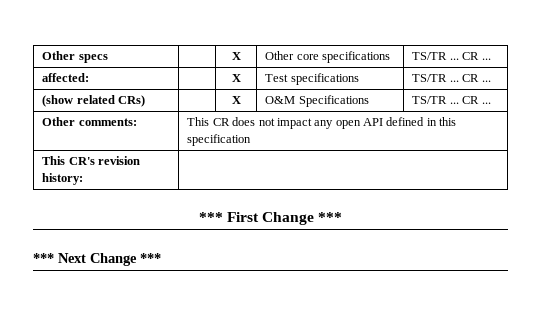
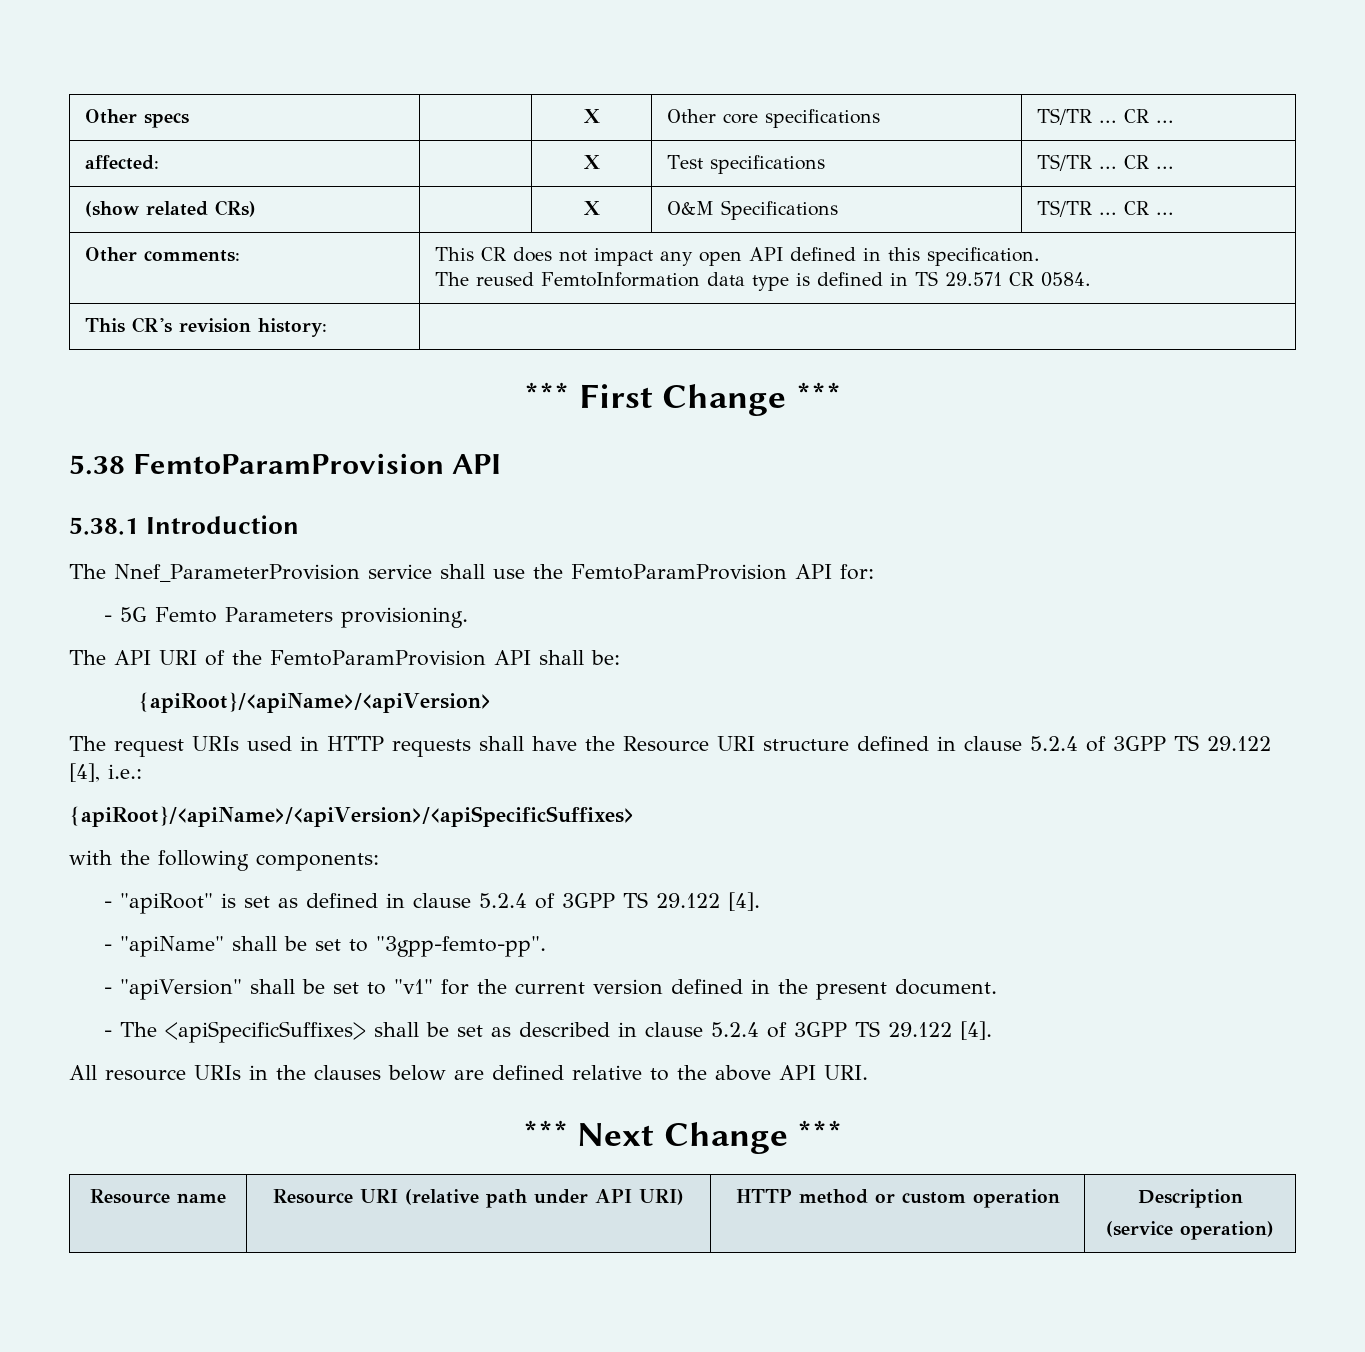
- Other comments: | This CR does not impact any open API defined in this specification
+ Other comments: | This CR does not impact any open API defined in this specification.
+ The reused FemtoInformation data type is defined in TS 29.571 CR 0584.
+ 5.38 FemtoParamProvision API
+ 5.38.1 Introduction
+ The Nnef_ParameterProvision service shall use the FemtoParamProvision API for:
+ - 5G Femto Parameters provisioning.
+ The API URI of the FemtoParamProvision API shall be:
+ {apiRoot}/<apiName>/<apiVersion>
+ The request URIs used in HTTP requests shall have the Resource URI structure defined in clause 5.2.4 of 3GPP TS 29.122 [4], i.e.:
+ {apiRoot}/<apiName>/<apiVersion>/<apiSpecificSuffixes>
+ with the following components:
+ - "apiRoot" is set as defined in clause 5.2.4 of 3GPP TS 29.122 [4].
+ - "apiName" shall be set to "3gpp-femto-pp".
+ - "apiVersion" shall be set to "v1" for the current version defined in the present document.
+ - The <apiSpecificSuffixes> shall be set as described in clause 5.2.4 of 3GPP TS 29.122 [4].
+ All resource URIs in the clauses below are defined relative to the above API URI.
  *** Next Change ***
+ Resource name | Resource URI (relative path under API URI) | HTTP method or custom operation | Description
+ (service operation)

